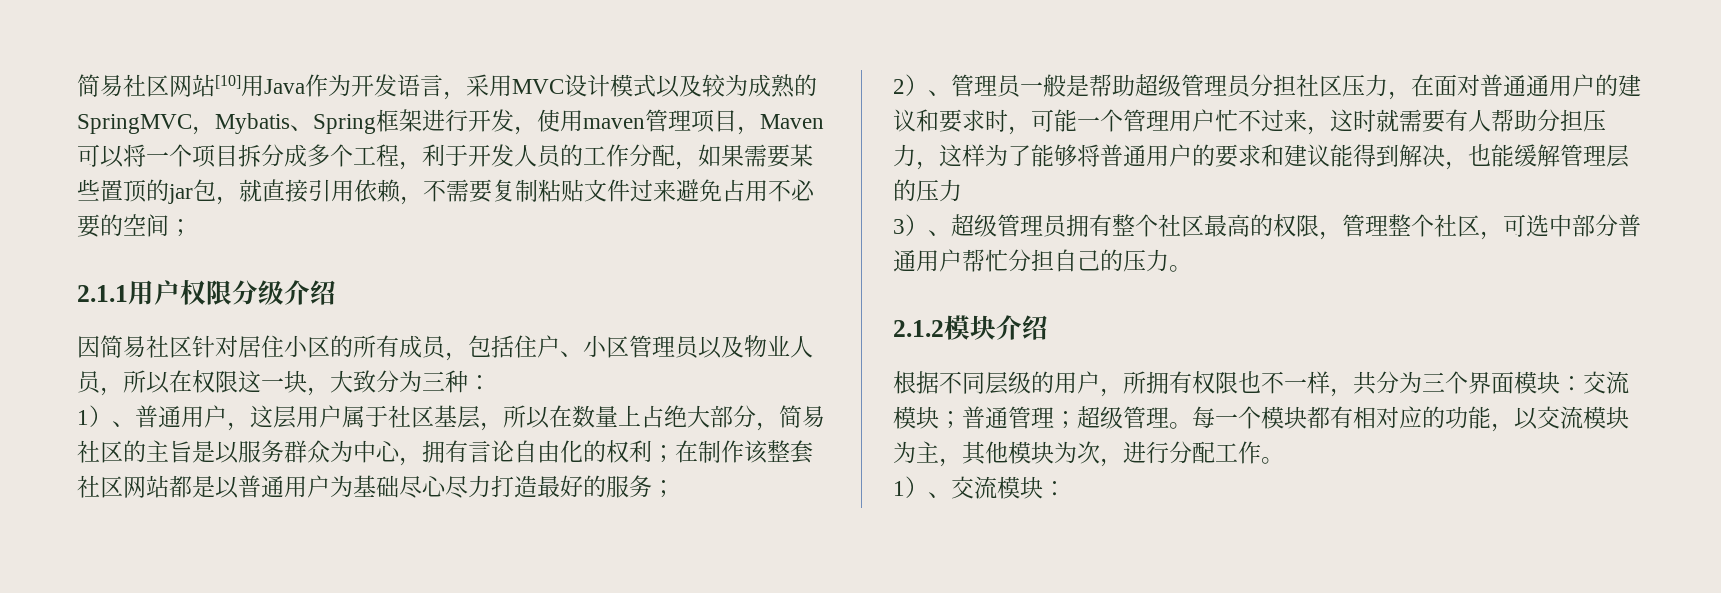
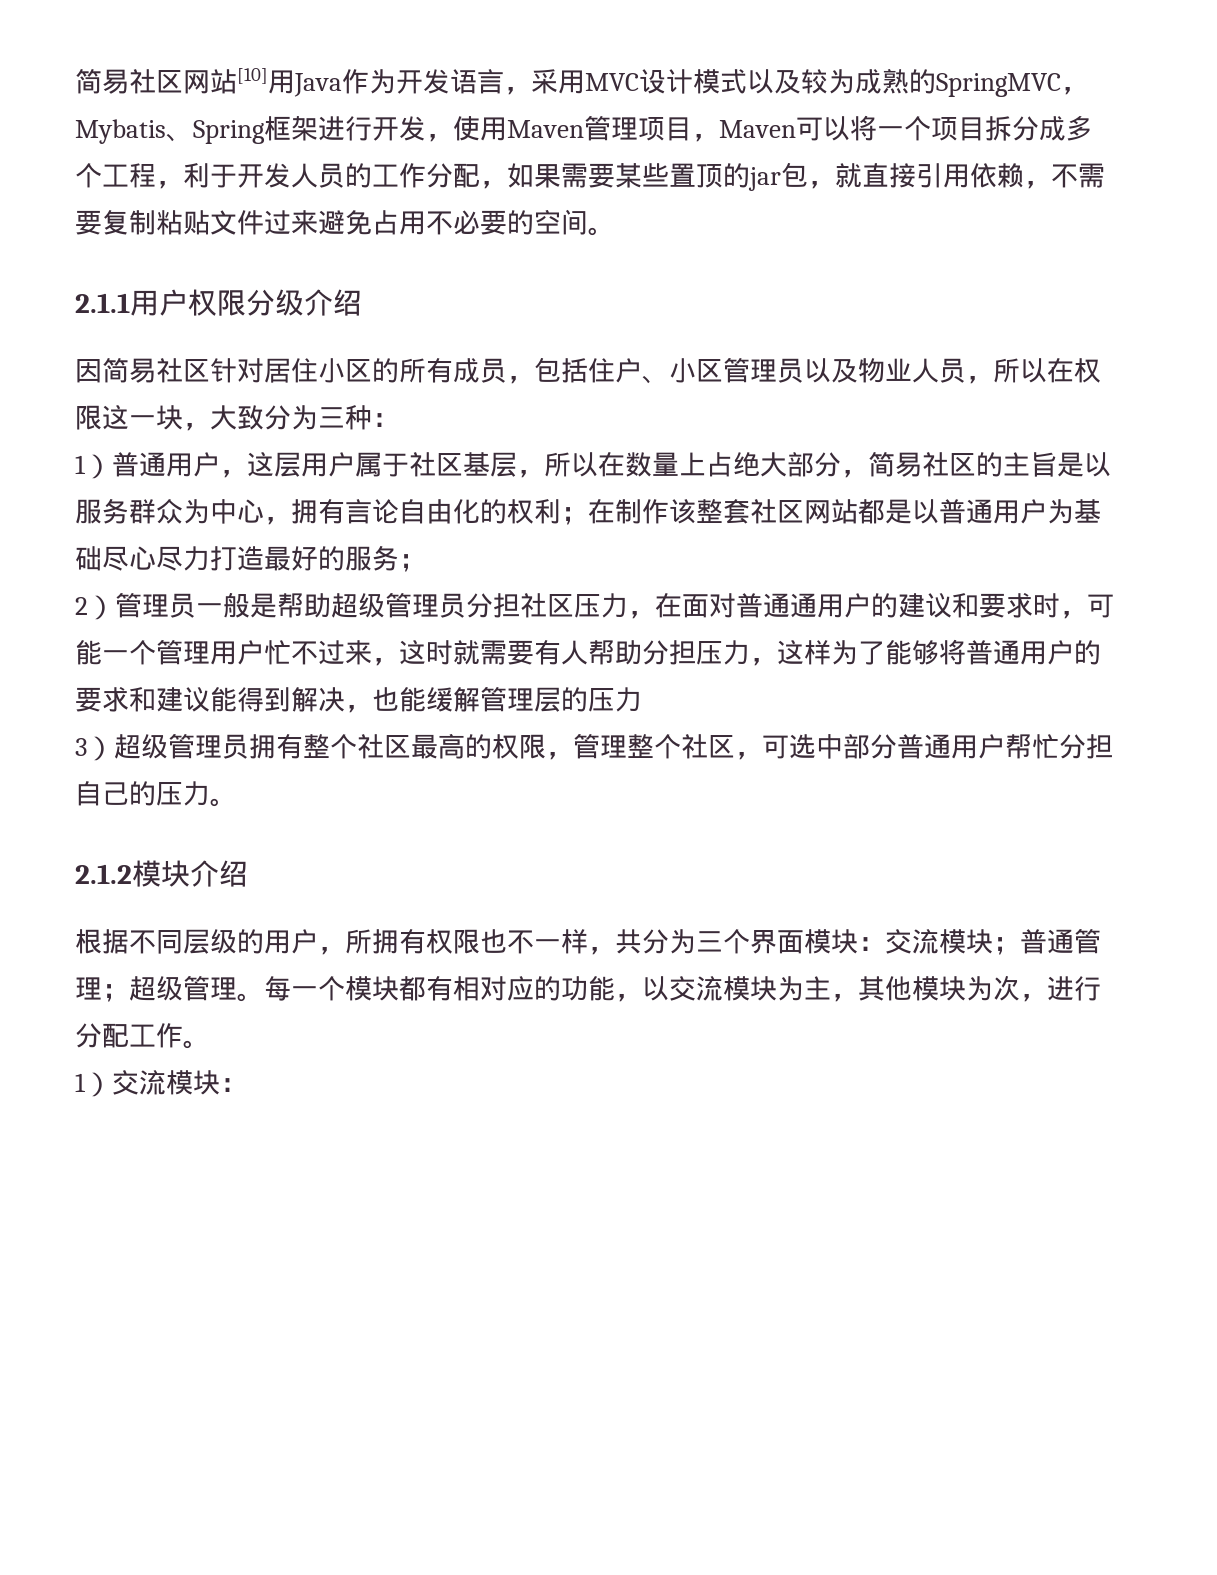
- 简易社区网站[10]用Java作为开发语言，采用MVC设计模式以及较为成熟的SpringMVC，Mybatis、Spring框架进行开发，使用maven管理项目，Maven可以将一个项目拆分成多个工程，利于开发人员的工作分配，如果需要某些置顶的jar包，就直接引用依赖，不需要复制粘贴文件过来避免占用不必要的空间；
+ 简易社区网站[10]用Java作为开发语言，采用MVC设计模式以及较为成熟的SpringMVC，Mybatis、Spring框架进行开发，使用Maven管理项目，Maven可以将一个项目拆分成多个工程，利于开发人员的工作分配，如果需要某些置顶的jar包，就直接引用依赖，不需要复制粘贴文件过来避免占用不必要的空间。
- 1）、普通用户，这层用户属于社区基层，所以在数量上占绝大部分，简易社区的主旨是以服务群众为中心，拥有言论自由化的权利；在制作该整套社区网站都是以普通用户为基础尽心尽力打造最好的服务；
+ 1）普通用户，这层用户属于社区基层，所以在数量上占绝大部分，简易社区的主旨是以服务群众为中心，拥有言论自由化的权利；在制作该整套社区网站都是以普通用户为基础尽心尽力打造最好的服务；
- 2）、管理员一般是帮助超级管理员分担社区压力，在面对普通通用户的建议和要求时，可能一个管理用户忙不过来，这时就需要有人帮助分担压力，这样为了能够将普通用户的要求和建议能得到解决，也能缓解管理层的压力
+ 2）管理员一般是帮助超级管理员分担社区压力，在面对普通通用户的建议和要求时，可能一个管理用户忙不过来，这时就需要有人帮助分担压力，这样为了能够将普通用户的要求和建议能得到解决，也能缓解管理层的压力
- 3）、超级管理员拥有整个社区最高的权限，管理整个社区，可选中部分普通用户帮忙分担自己的压力。
+ 3）超级管理员拥有整个社区最高的权限，管理整个社区，可选中部分普通用户帮忙分担自己的压力。
- 1）、交流模块：
+ 1）交流模块：

